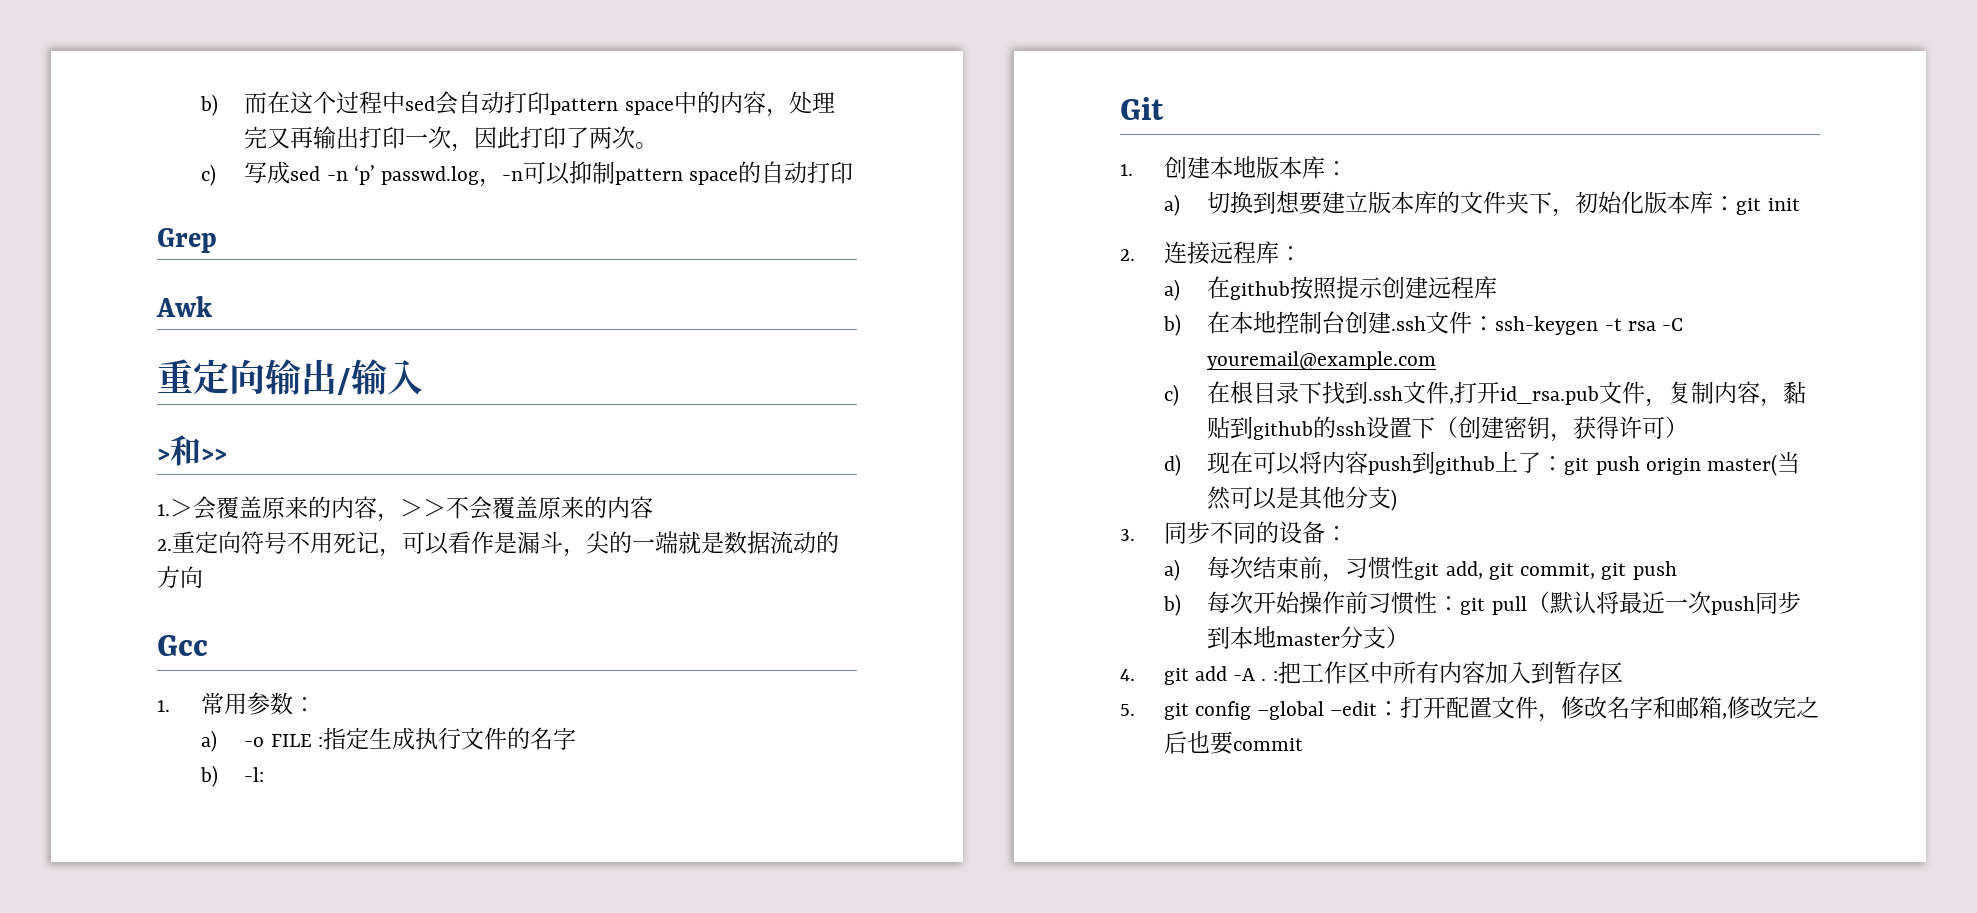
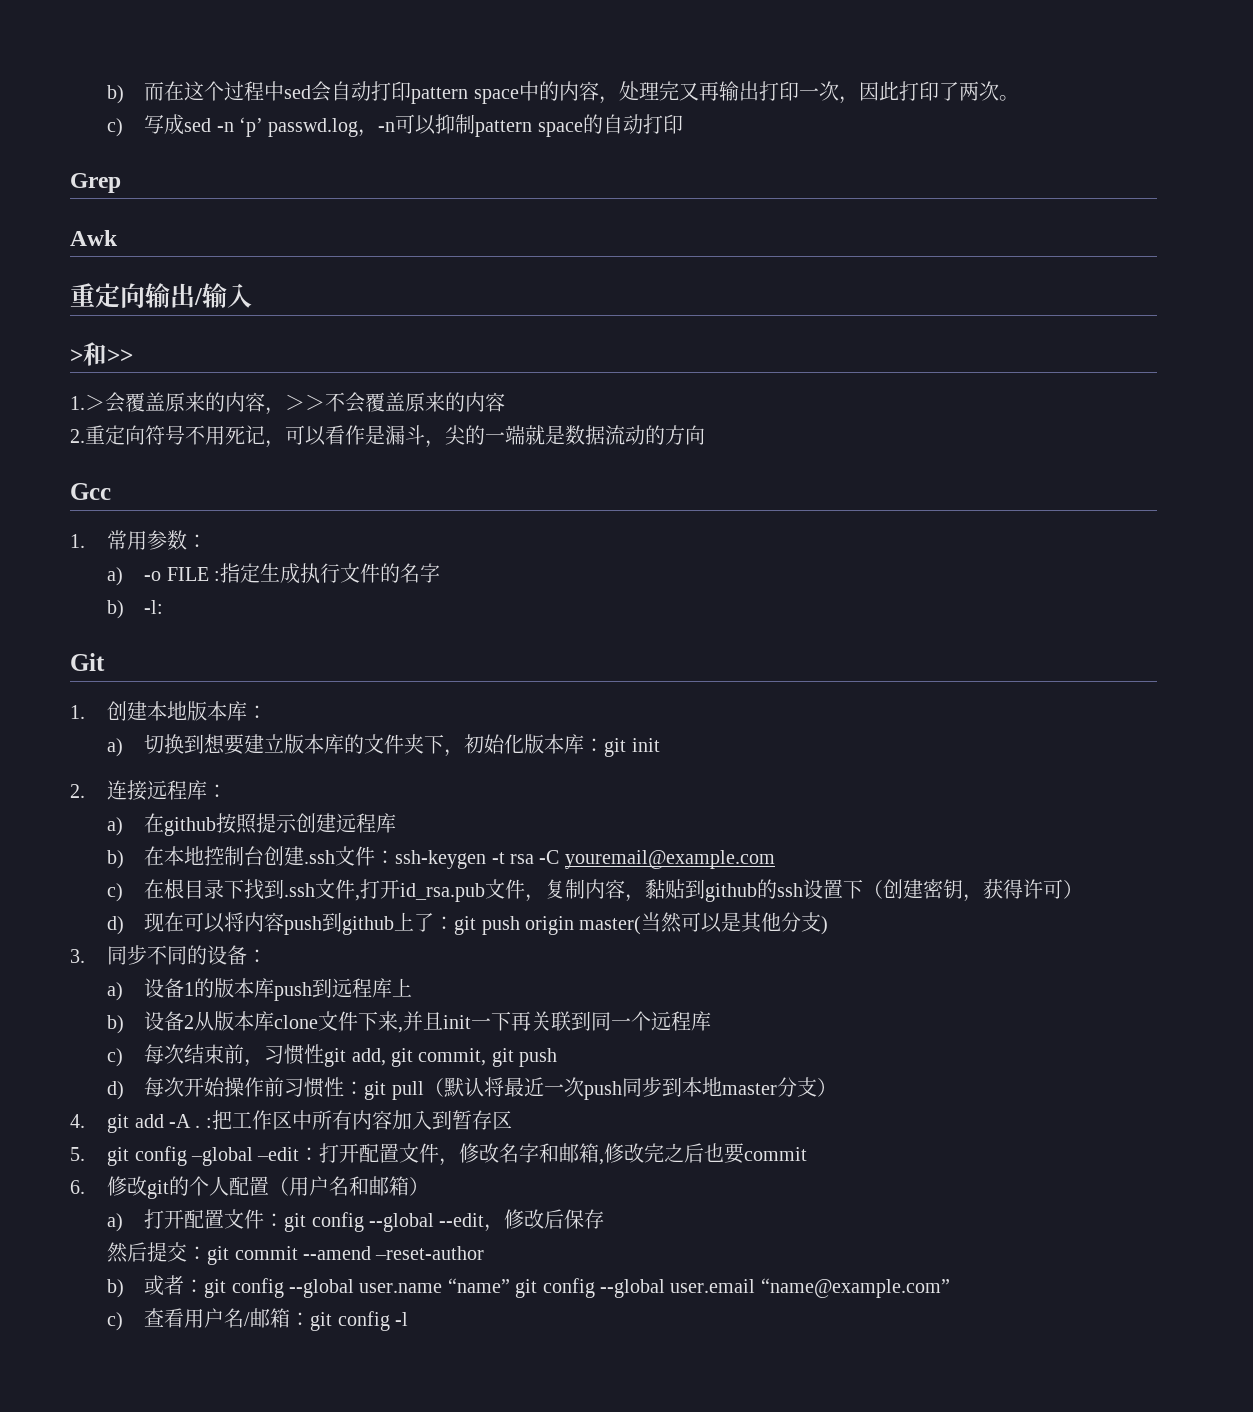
- a)每次结束前，习惯性git add, git commit, git push
+ a)设备1的版本库push到远程库上
+ b)设备2从版本库clone文件下来,并且init一下再关联到同一个远程库
+ c)每次结束前，习惯性git add, git commit, git push
- b)每次开始操作前习惯性：git pull（默认将最近一次push同步到本地master分支）
+ d)每次开始操作前习惯性：git pull（默认将最近一次push同步到本地master分支）
+ 6.修改git的个人配置（用户名和邮箱）
+ a)打开配置文件：git config --global --edit，修改后保存
+ 然后提交：git commit --amend –reset-author
+ b)或者：git config --global user.name “name” git config --global user.email “name@example.com”
+ c)查看用户名/邮箱：git config -l

